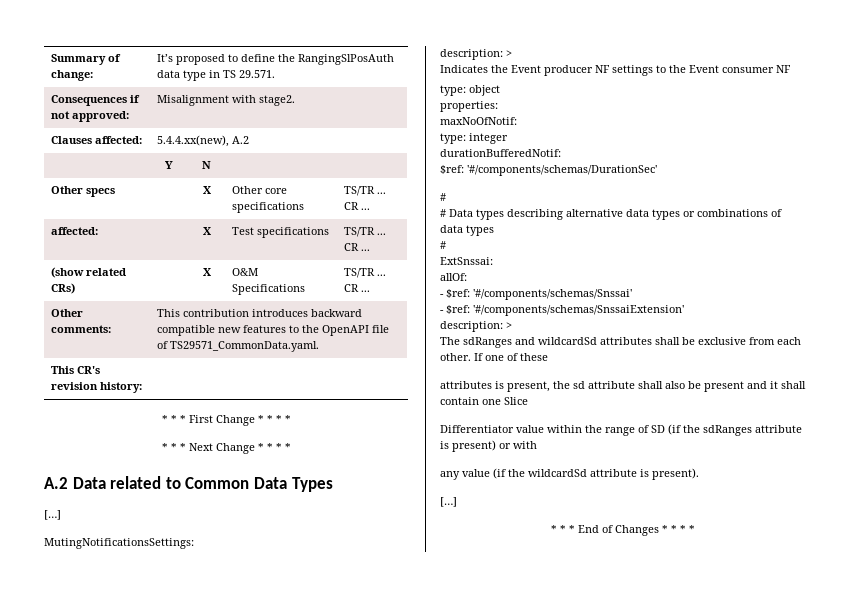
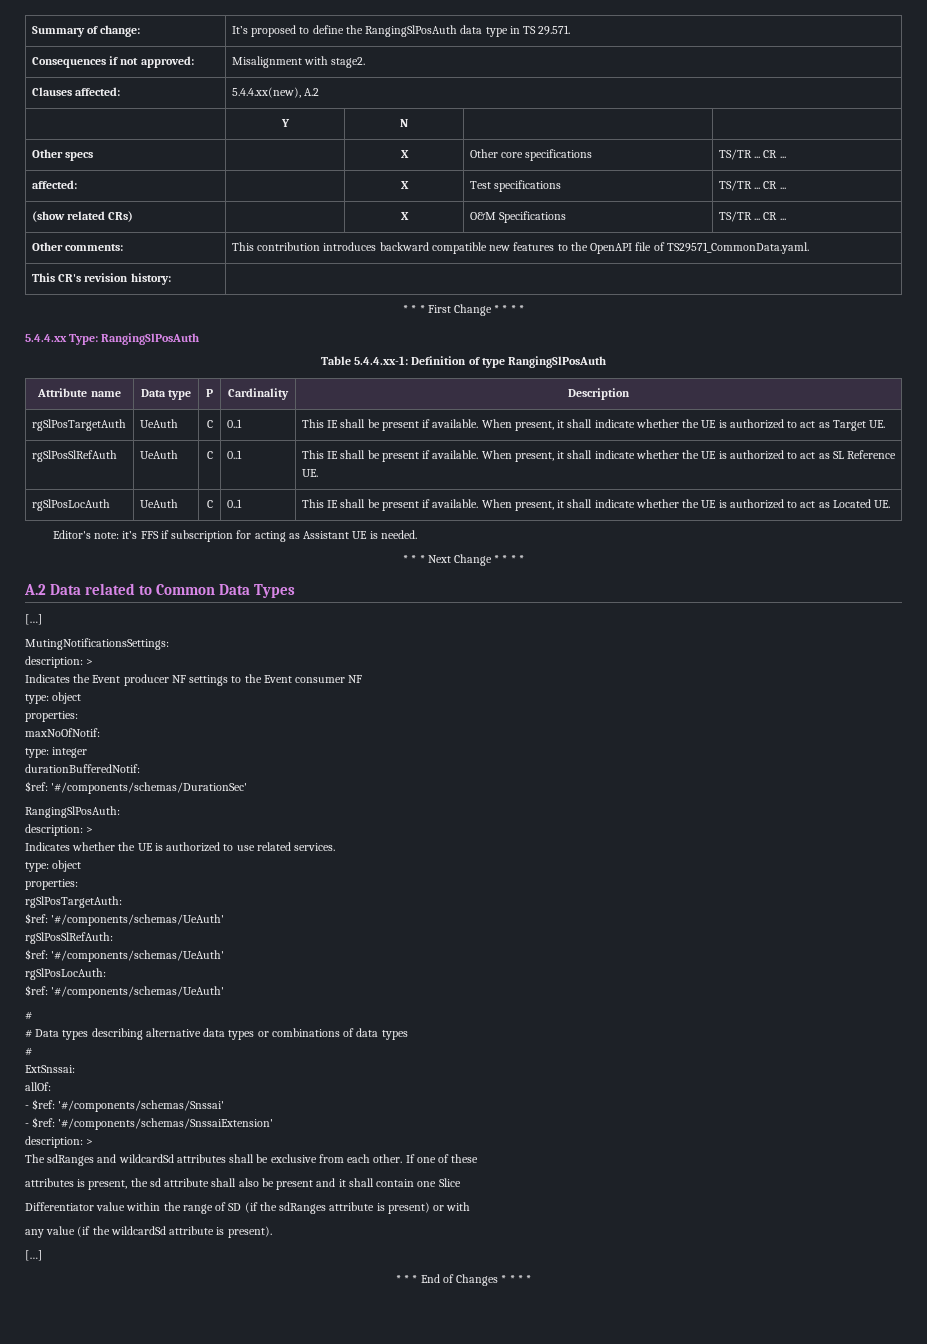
+ 5.4.4.xx Type: RangingSlPosAuth
+ Table 5.4.4.xx-1: Definition of type RangingSlPosAuth
+ Attribute name | Data type | P | Cardinality | Description
+ rgSlPosTargetAuth | UeAuth | C | 0..1 | This IE shall be present if available. When present, it shall indicate whether the UE is authorized to act as Target UE.
+ rgSlPosSlRefAuth | UeAuth | C | 0..1 | This IE shall be present if available. When present, it shall indicate whether the UE is authorized to act as SL Reference UE.
+ rgSlPosLocAuth | UeAuth | C | 0..1 | This IE shall be present if available. When present, it shall indicate whether the UE is authorized to act as Located UE.
+ Editor's note: it’s FFS if subscription for acting as Assistant UE is needed.
+ RangingSlPosAuth:
+ description: >
+ Indicates whether the UE is authorized to use related services.
+ type: object
+ properties:
+ rgSlPosTargetAuth:
+ $ref: '#/components/schemas/UeAuth'
+ rgSlPosSlRefAuth:
+ $ref: '#/components/schemas/UeAuth'
+ rgSlPosLocAuth:
+ $ref: '#/components/schemas/UeAuth'

